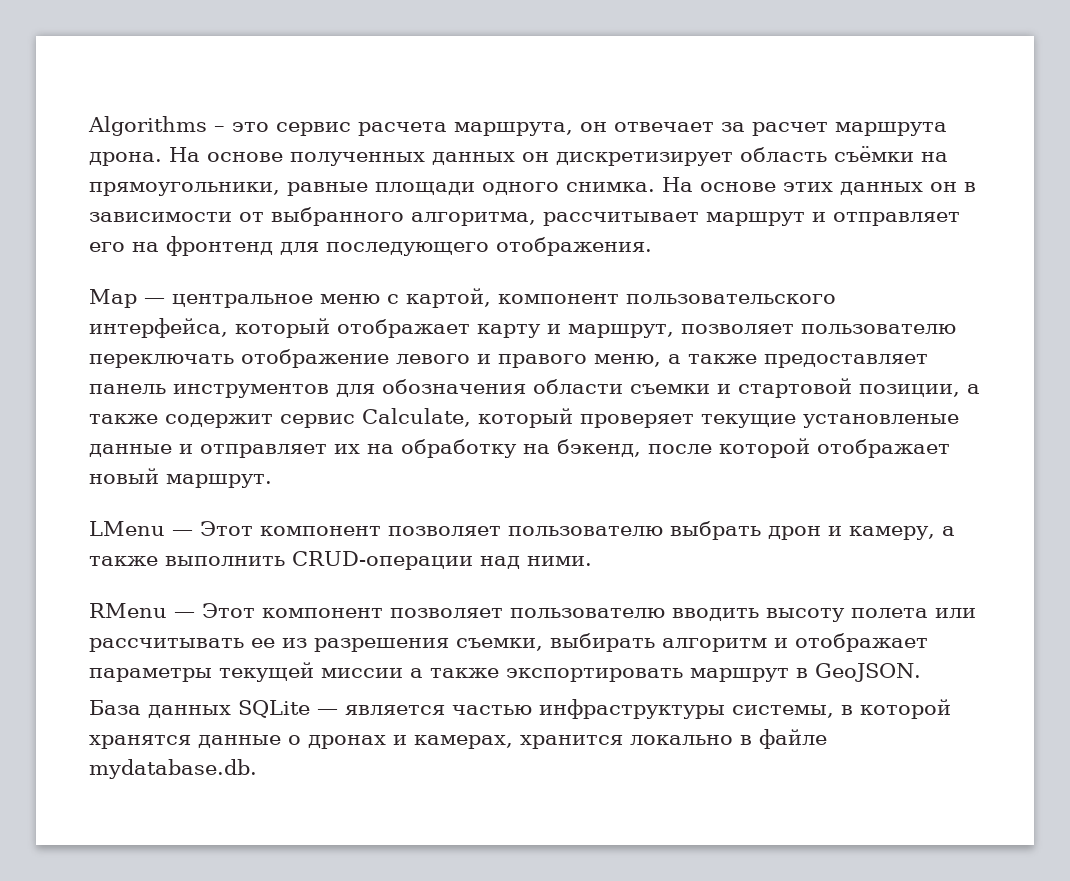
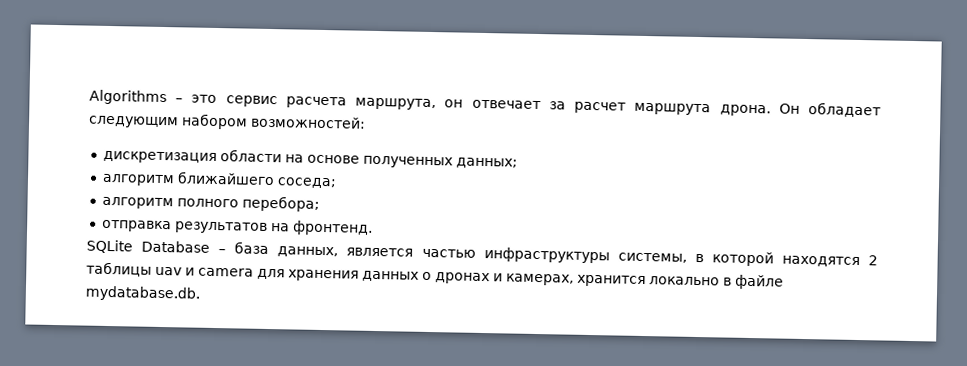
- На основе полученных данных он дискретизирует область съёмки на прямоугольники, равные площади одного снимка. На основе этих данных он в зависимости от выбранного алгоритма, рассчитывает маршрут и отправляет его на фронтенд для последующего отображения.
- Map — центральное меню с картой, компонент пользовательского интерфейса, который отображает карту и маршрут, позволяет пользователю переключать отображение левого и правого меню, а также предоставляет панель инструментов для обозначения области съемки и стартовой позиции, а также содержит сервис Calculate, который проверяет текущие установленые данные и отправляет их на обработку на бэкенд, после которой отображает новый маршрут.
- LMenu — Этот компонент позволяет пользователю выбрать дрон и камеру, а также выполнить CRUD-операции над ними.
- RMenu — Этот компонент позволяет пользователю вводить высоту полета или рассчитывать ее из разрешения съемки, выбирать алгоритм и отображает параметры текущей миссии а также экспортировать маршрут в GeoJSON.
- База данных SQLite — является частью инфраструктуры системы, в которой хранятся данные о дронах и камерах, хранится локально в файле mydatabase.db.
+ Он обладает следующим набором возможностей:
+ дискретизация области на основе полученных данных;
+ алгоритм ближайшего соседа;
+ алгоритм полного перебора;
+ отправка результатов на фронтенд.
+ SQLite Database – база данных, является частью инфраструктуры системы, в которой находятся 2 таблицы uav и camera для хранения данных о дронах и камерах, хранится локально в файле mydatabase.db.

